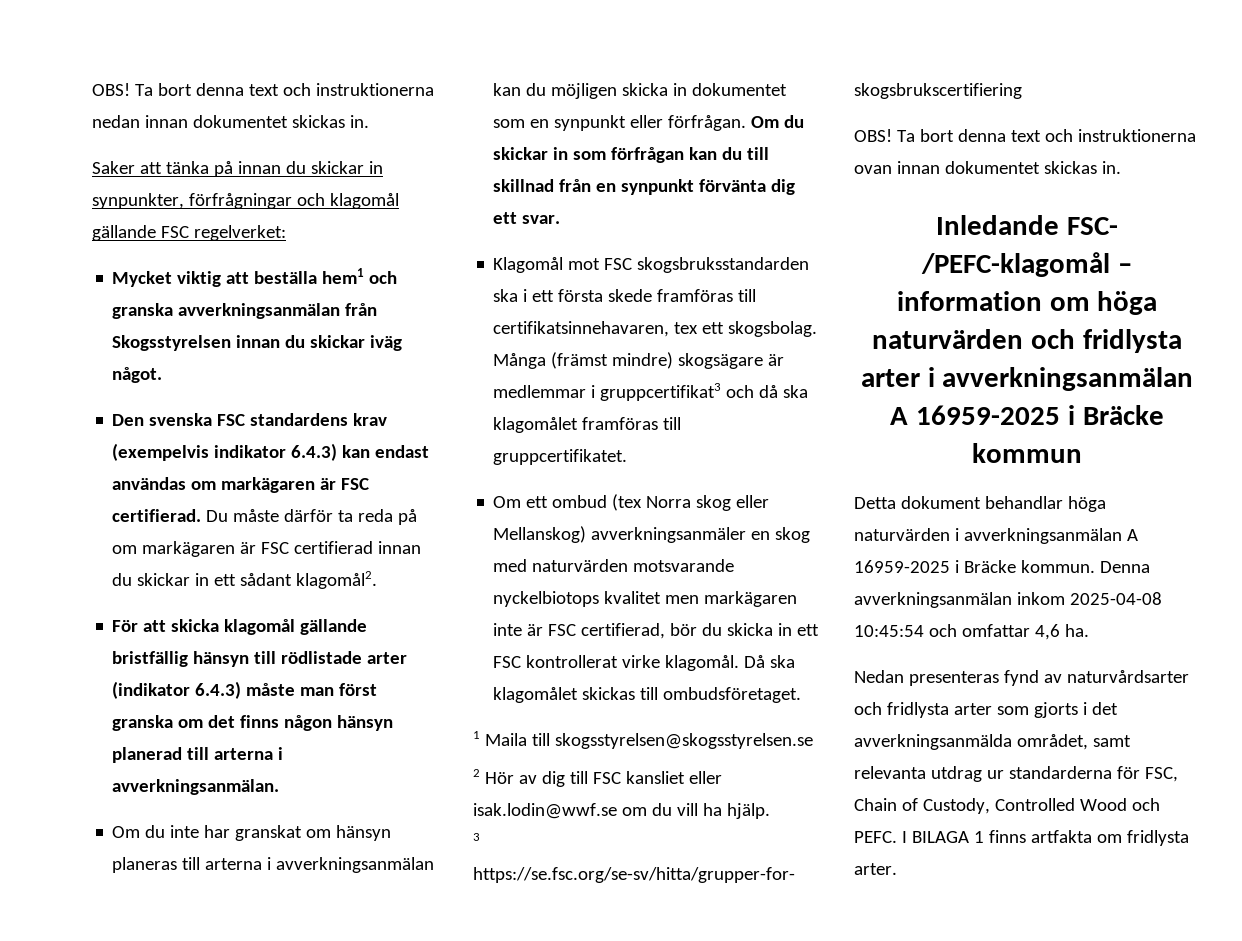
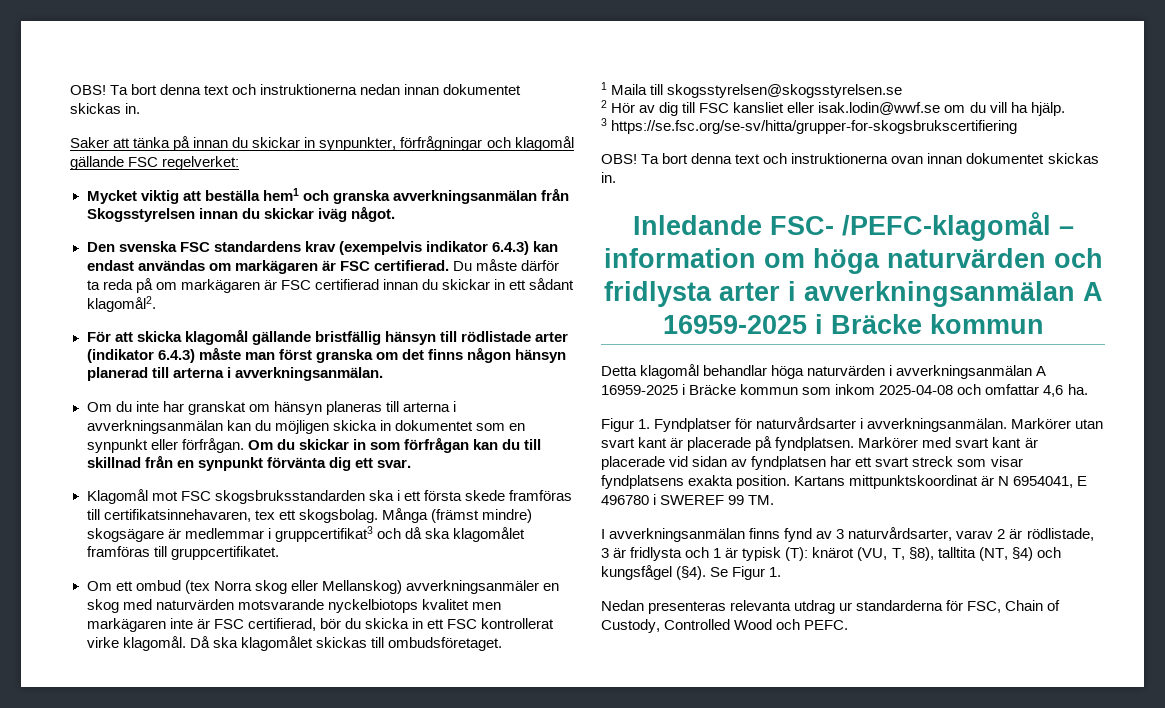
- Detta dokument behandlar höga naturvärden i avverkningsanmälan A 16959-2025 i Bräcke kommun. Denna avverkningsanmälan inkom 2025-04-08 10:45:54 och omfattar 4,6 ha.
+ Detta klagomål behandlar höga naturvärden i avverkningsanmälan A 16959-2025 i Bräcke kommun som inkom 2025-04-08 och omfattar 4,6 ha.
- Nedan presenteras fynd av naturvårdsarter och fridlysta arter som gjorts i det avverkningsanmälda området, samt relevanta utdrag ur standarderna för FSC, Chain of Custody, Controlled Wood och PEFC. I BILAGA 1 finns artfakta om fridlysta arter.
+ Figur 1. Fyndplatser för naturvårdsarter i avverkningsanmälan. Markörer utan svart kant är placerade på fyndplatsen. Markörer med svart kant är placerade vid sidan av fyndplatsen har ett svart streck som visar fyndplatsens exakta position. Kartans mittpunktskoordinat är N 6954041, E 496780 i SWEREF 99 TM.
+ I avverkningsanmälan finns fynd av 3 naturvårdsarter, varav 2 är rödlistade, 3 är fridlysta och 1 är typisk (T): knärot (VU, T, §8), talltita (NT, §4) och kungsfågel (§4). Se Figur 1.
+ Nedan presenteras relevanta utdrag ur standarderna för FSC, Chain of Custody, Controlled Wood och PEFC.

